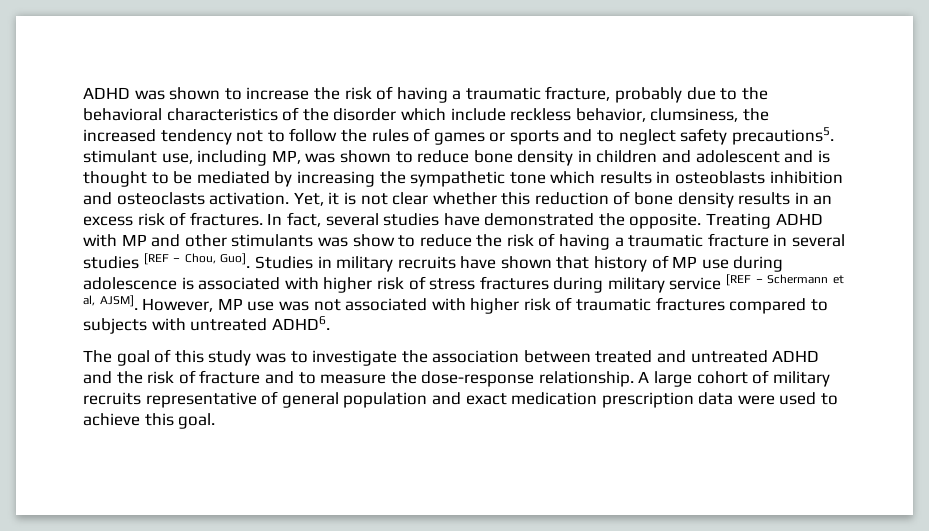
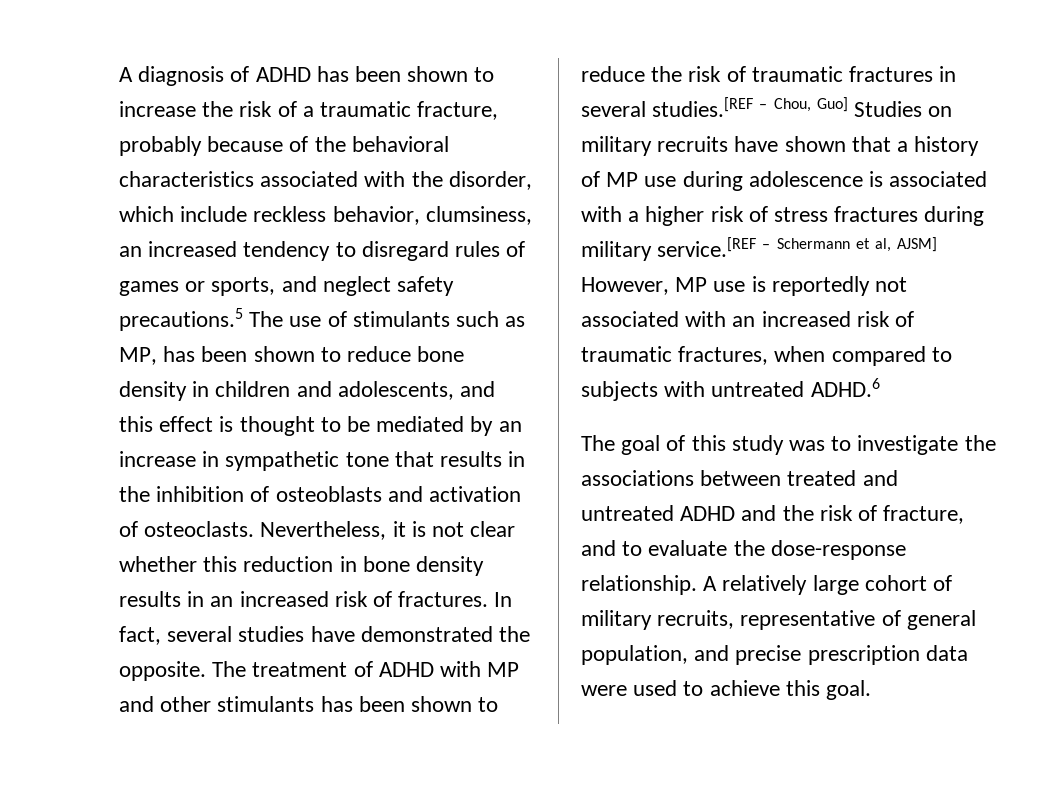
- ADHD was shown to increase the risk of having a traumatic fracture, probably due to the behavioral characteristics of the disorder which include reckless behavior, clumsiness, the increased tendency not to follow the rules of games or sports and to neglect safety precautions5. stimulant use, including MP, was shown to reduce bone density in children and adolescent and is thought to be mediated by increasing the sympathetic tone which results in osteoblasts inhibition and osteoclasts activation. Yet, it is not clear whether this reduction of bone density results in an excess risk of fractures.
+ A diagnosis of ADHD has been shown to increase the risk of a traumatic fracture, probably because of the behavioral characteristics associated with the disorder, which include reckless behavior, clumsiness, an increased tendency to disregard rules of games or sports, and neglect safety precautions.5 The use of stimulants such as MP, has been shown to reduce bone density in children and adolescents, and this effect is thought to be mediated by an increase in sympathetic tone that results in the inhibition of osteoblasts and activation of osteoclasts. Nevertheless, it is not clear whether this reduction in bone density results in an increased risk of fractures.
- Treating ADHD with MP and other stimulants was show to reduce the risk of having a traumatic fracture in several studies [REF – Chou, Guo]. Studies in military recruits have shown that history of MP use during adolescence is associated with higher risk of stress fractures during military service [REF – Schermann et al, AJSM]. However, MP use was not associated with higher risk of traumatic fractures compared to subjects with untreated ADHD6.
+ The treatment of ADHD with MP and other stimulants has been shown to reduce the risk of traumatic fractures in several studies.[REF – Chou, Guo] Studies on military recruits have shown that a history of MP use during adolescence is associated with a higher risk of stress fractures during military service.[REF – Schermann et al, AJSM] However, MP use is reportedly not associated with an increased risk of traumatic fractures, when compared to subjects with untreated ADHD.6
- The goal of this study was to investigate the association between treated and untreated ADHD and the risk of fracture and to measure the dose-response relationship.
+ The goal of this study was to investigate the associations between treated and untreated ADHD and the risk of fracture, and to evaluate the dose-response relationship.
- A large cohort of military recruits representative of general population and exact medication prescription data were used to achieve this goal.
+ A relatively large cohort of military recruits, representative of general population, and precise prescription data were used to achieve this goal.

